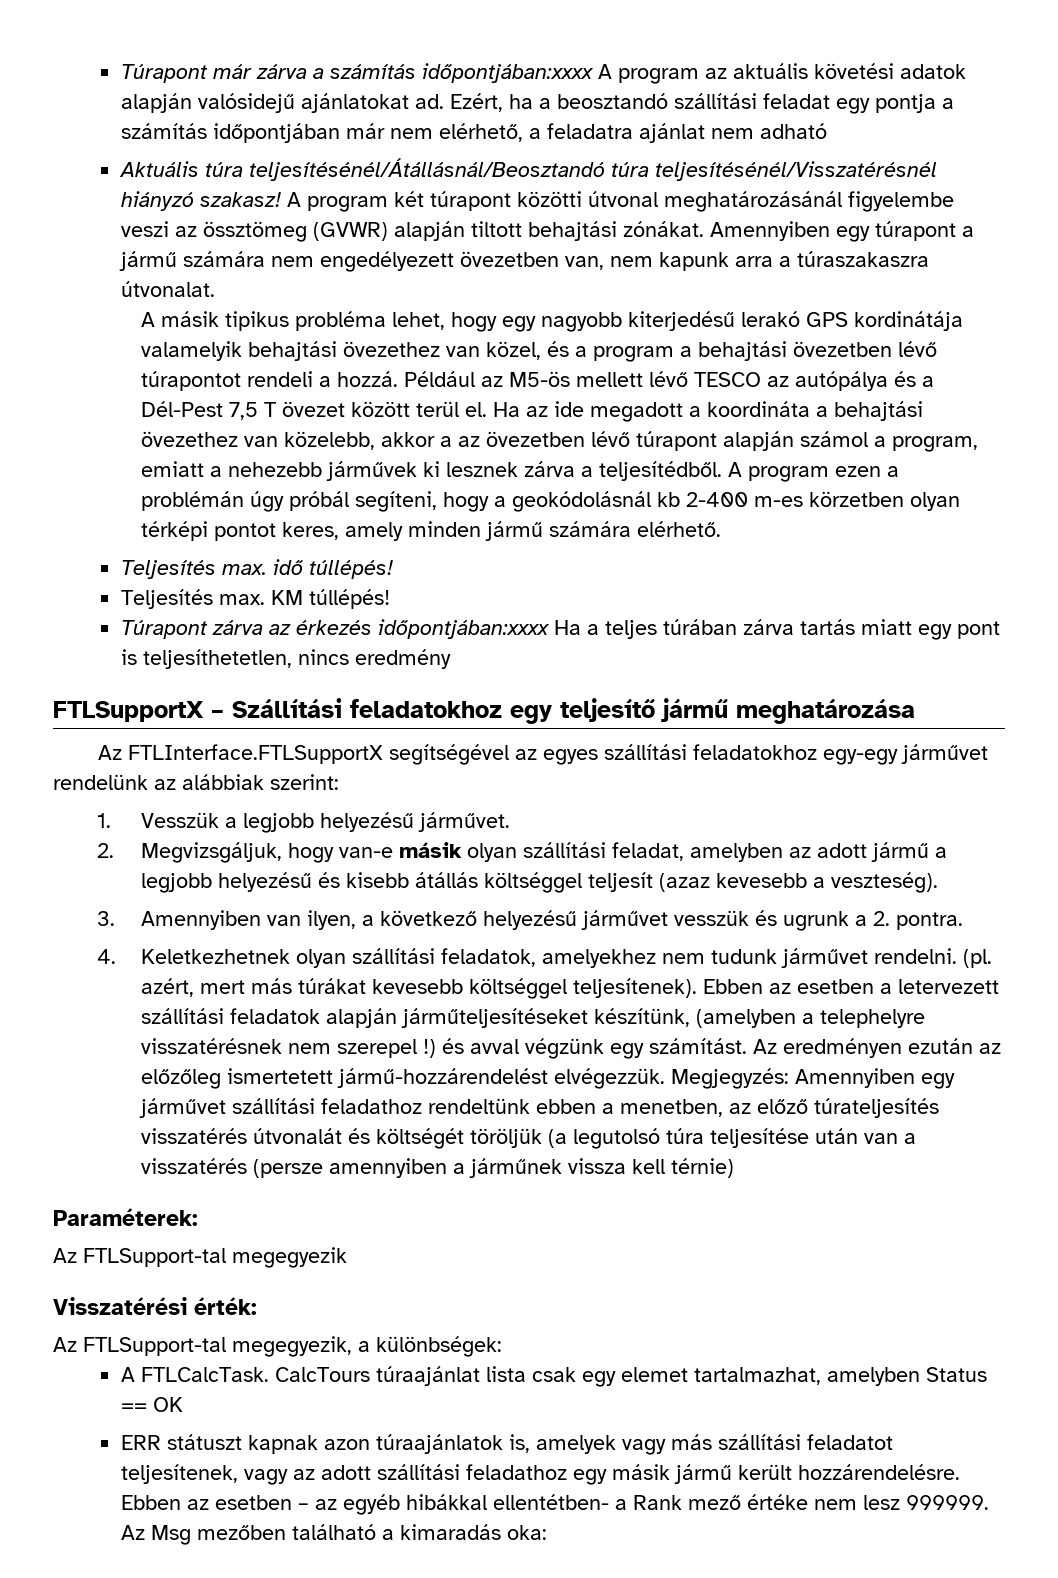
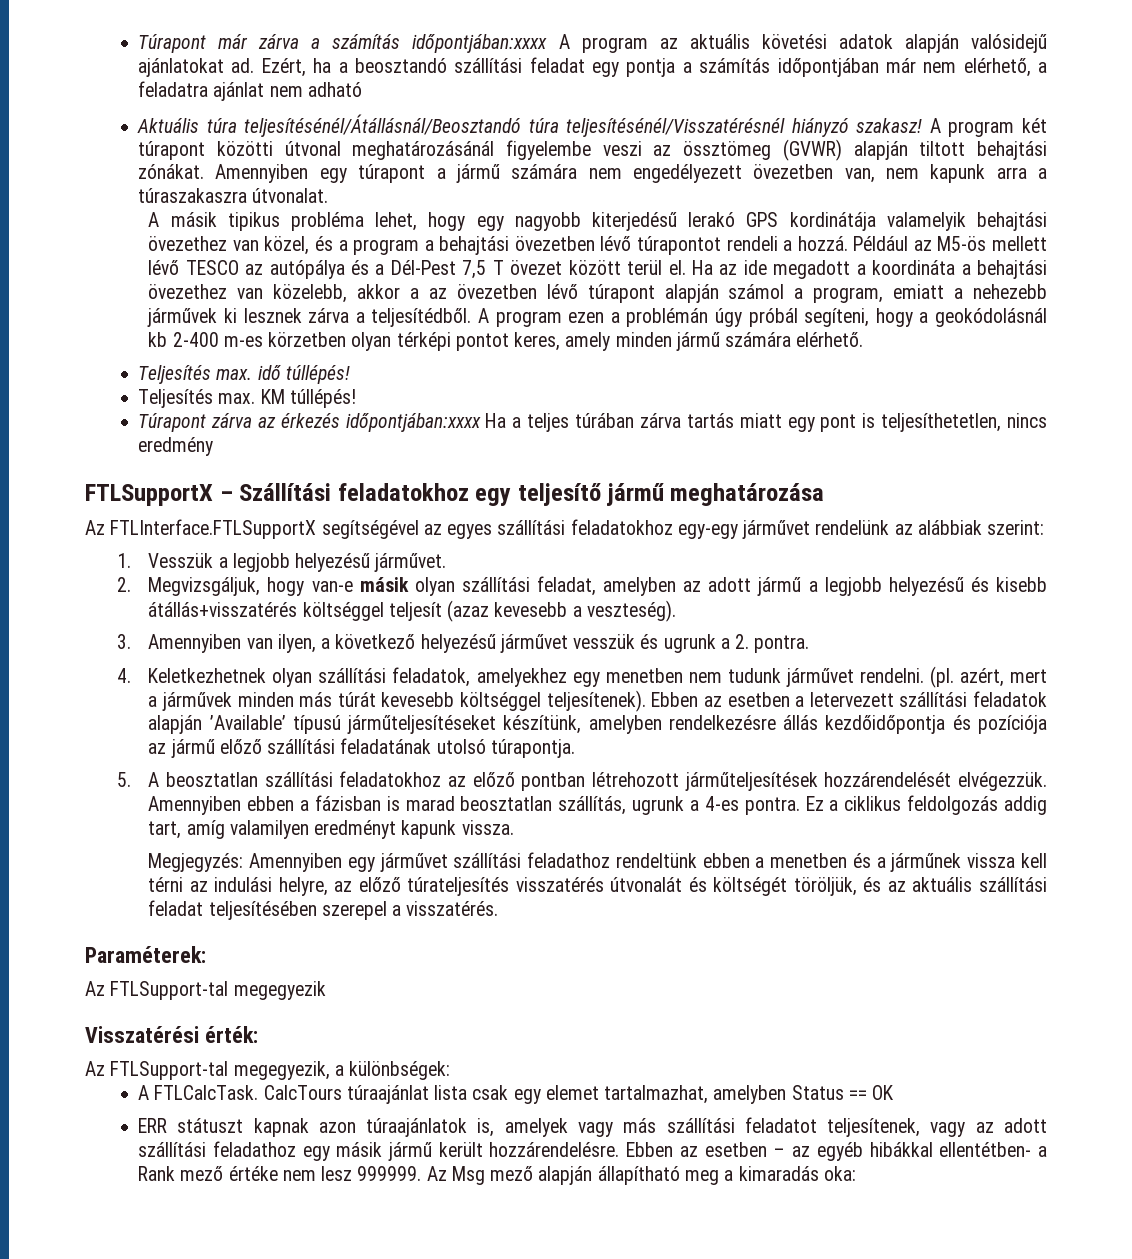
- 2. Megvizsgáljuk, hogy van-e másik olyan szállítási feladat, amelyben az adott jármű a legjobb helyezésű és kisebb átállás költséggel teljesít (azaz kevesebb a veszteség).
+ 2. Megvizsgáljuk, hogy van-e másik olyan szállítási feladat, amelyben az adott jármű a legjobb helyezésű és kisebb átállás+visszatérés költséggel teljesít (azaz kevesebb a veszteség).
- 4. Keletkezhetnek olyan szállítási feladatok, amelyekhez nem tudunk járművet rendelni.
+ 4. Keletkezhetnek olyan szállítási feladatok, amelyekhez egy menetben nem tudunk járművet rendelni.
- (pl. azért, mert más túrákat kevesebb költséggel teljesítenek).
+ (pl. azért, mert a járművek minden más túrát kevesebb költséggel teljesítenek).
- Ebben az esetben a letervezett szállítási feladatok alapján járműteljesítéseket készítünk, (amelyben a telephelyre visszatérésnek nem szerepel !) és avval végzünk egy számítást. Az eredményen ezután az előzőleg ismertetett jármű-hozzárendelést elvégezzük. Megjegyzés: Amennyiben egy járművet szállítási feladathoz rendeltünk ebben a menetben, az előző túrateljesítés visszatérés útvonalát és költségét töröljük (a legutolsó túra teljesítése után van a visszatérés (persze amennyiben a járműnek vissza kell térnie)
+ Ebben az esetben a letervezett szállítási feladatok alapján ’Available’ típusú járműteljesítéseket készítünk, amelyben rendelkezésre állás kezdőidőpontja és pozíciója az jármű előző szállítási feladatának utolsó túrapontja.
+ 5. A beosztatlan szállítási feladatokhoz az előző pontban létrehozott járműteljesítések hozzárendelését elvégezzük. Amennyiben ebben a fázisban is marad beosztatlan szállítás, ugrunk a 4-es pontra. Ez a ciklikus feldolgozás addig tart, amíg valamilyen eredményt kapunk vissza.
+ Megjegyzés: Amennyiben egy járművet szállítási feladathoz rendeltünk ebben a menetben és a járműnek vissza kell térni az indulási helyre, az előző túrateljesítés visszatérés útvonalát és költségét töröljük, és az aktuális szállítási feladat teljesítésében szerepel a visszatérés.
- Az Msg mezőben található a kimaradás oka:
+ Az Msg mező alapján állapítható meg a kimaradás oka:

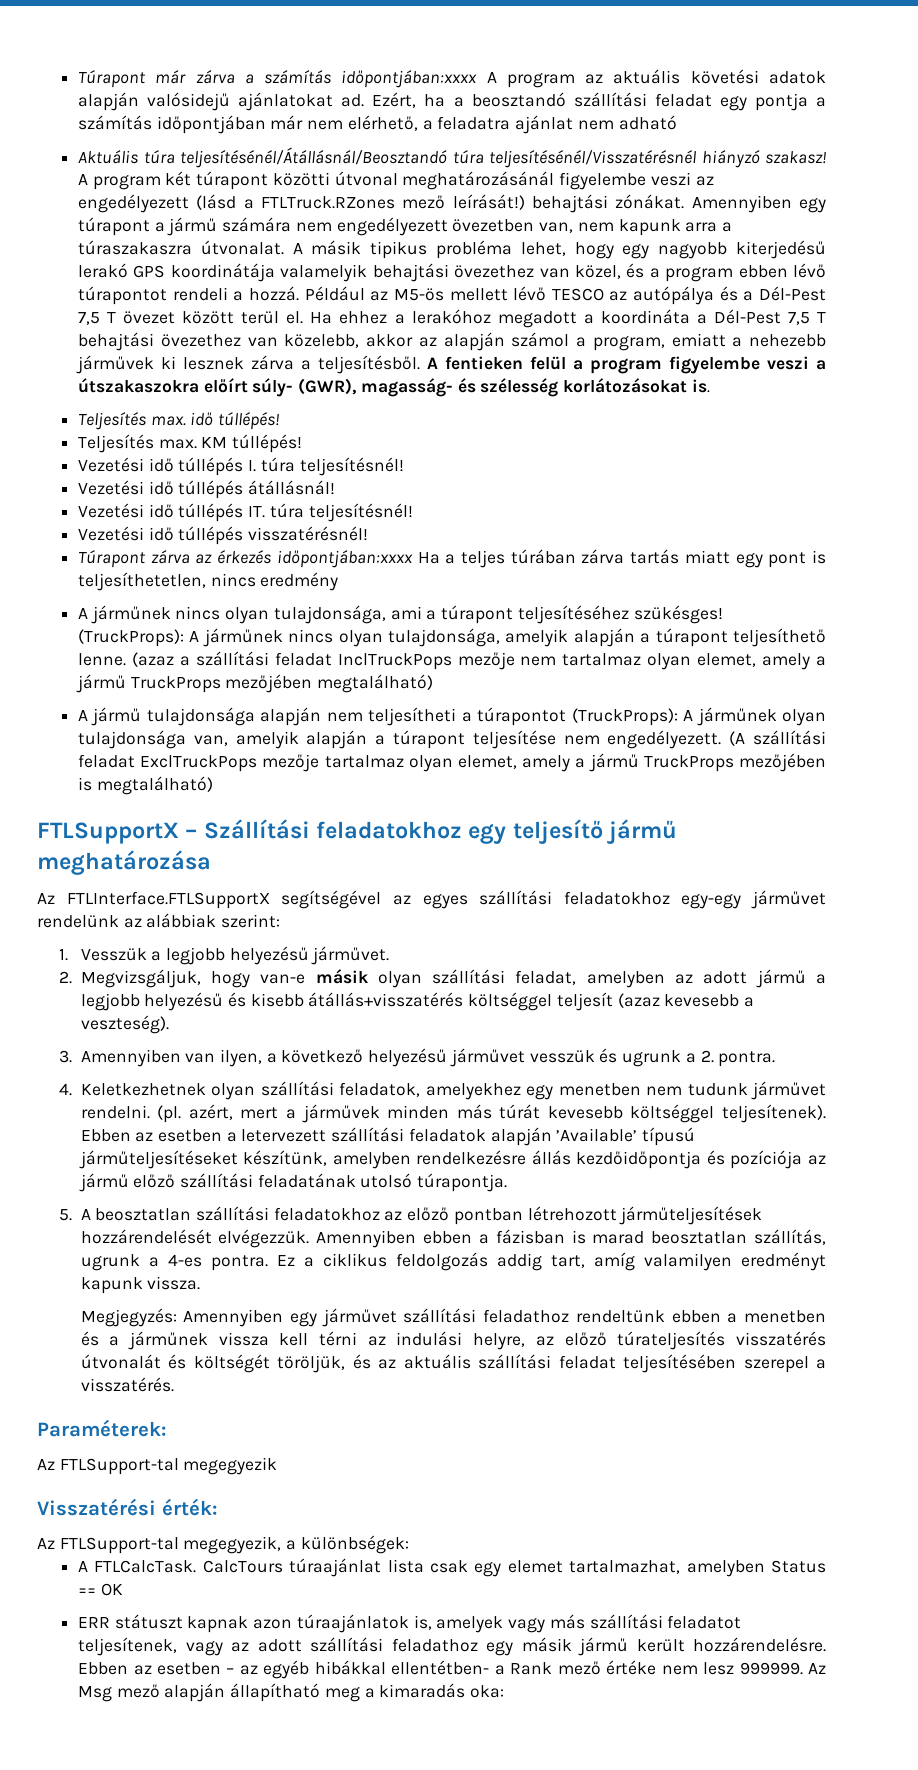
- A program két túrapont közötti útvonal meghatározásánál figyelembe veszi az össztömeg (GVWR) alapján tiltott behajtási zónákat.
+ A program két túrapont közötti útvonal meghatározásánál figyelembe veszi az engedélyezett (lásd a FTLTruck.RZones mező leírását!) behajtási zónákat.
- Amennyiben egy túrapont a jármű számára nem engedélyezett övezetben van, nem kapunk arra a túraszakaszra útvonalat.
- A másik tipikus probléma lehet, hogy egy nagyobb kiterjedésű lerakó GPS kordinátája valamelyik behajtási övezethez van közel, és a program a behajtási övezetben lévő túrapontot rendeli a hozzá.
+ Amennyiben egy túrapont a jármű számára nem engedélyezett övezetben van, nem kapunk arra a túraszakaszra útvonalat. A másik tipikus probléma lehet, hogy egy nagyobb kiterjedésű lerakó GPS koordinátája valamelyik behajtási övezethez van közel, és a program ebben lévő túrapontot rendeli a hozzá.
- Ha az ide megadott a koordináta a behajtási övezethez van közelebb, akkor a az övezetben lévő túrapont alapján számol a program, emiatt a nehezebb járművek ki lesznek zárva a teljesítédből. A program ezen a problémán úgy próbál segíteni, hogy a geokódolásnál kb 2-400 m-es körzetben olyan térképi pontot keres, amely minden jármű számára elérhető.
+ Ha ehhez a lerakóhoz megadott a koordináta a Dél-Pest 7,5 T behajtási övezethez van közelebb, akkor az alapján számol a program, emiatt a nehezebb járművek ki lesznek zárva a teljesítésből. A fentieken felül a program figyelembe veszi a útszakaszokra előírt súly- (GWR), magasság- és szélesség korlátozásokat is.
+ Vezetési idő túllépés I. túra teljesítésnél!
+ Vezetési idő túllépés átállásnál!
+ Vezetési idő túllépés IT. túra teljesítésnél!
+ Vezetési idő túllépés visszatérésnél!
+ A járműnek nincs olyan tulajdonsága, ami a túrapont teljesítéséhez szükésges! (TruckProps): A járműnek nincs olyan tulajdonsága, amelyik alapján a túrapont teljesíthető lenne. (azaz a szállítási feladat InclTruckPops mezője nem tartalmaz olyan elemet, amely a jármű TruckProps mezőjében megtalálható)
+ A jármű tulajdonsága alapján nem teljesítheti a túrapontot (TruckProps): A járműnek olyan tulajdonsága van, amelyik alapján a túrapont teljesítése nem engedélyezett. (A szállítási feladat ExclTruckPops mezője tartalmaz olyan elemet, amely a jármű TruckProps mezőjében is megtalálható)

